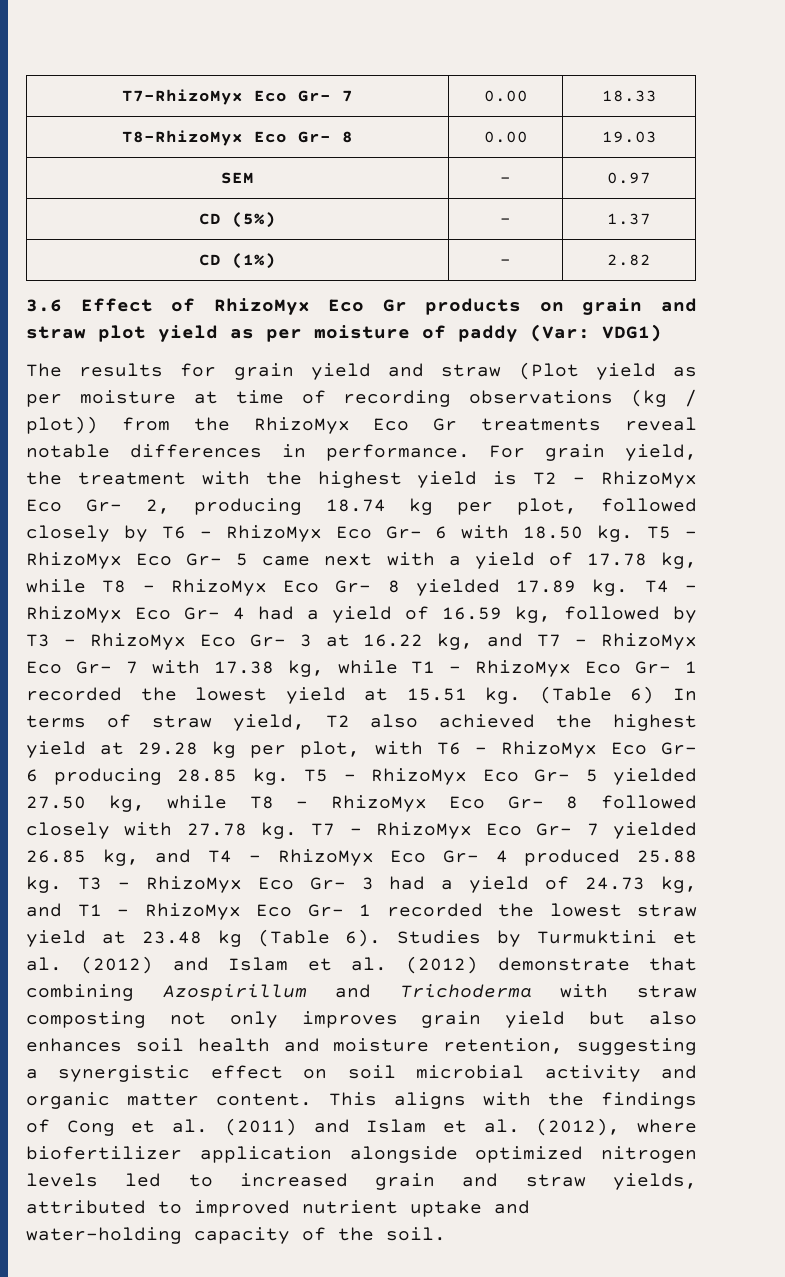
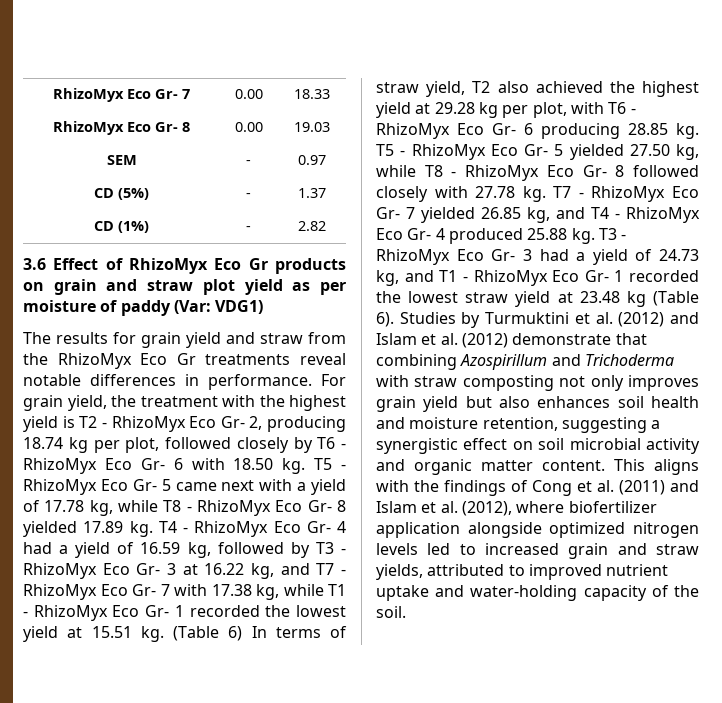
- T7-RhizoMyx Eco Gr- 7 | 0.00 | 18.33
+ RhizoMyx Eco Gr- 7 | 0.00 | 18.33
- T8-RhizoMyx Eco Gr- 8 | 0.00 | 19.03
+ RhizoMyx Eco Gr- 8 | 0.00 | 19.03
- The results for grain yield and straw (Plot yield as per moisture at time of recording observations (kg / plot)) from the RhizoMyx Eco Gr treatments reveal notable differences in performance.
+ The results for grain yield and straw from the RhizoMyx Eco Gr treatments reveal notable differences in performance.

